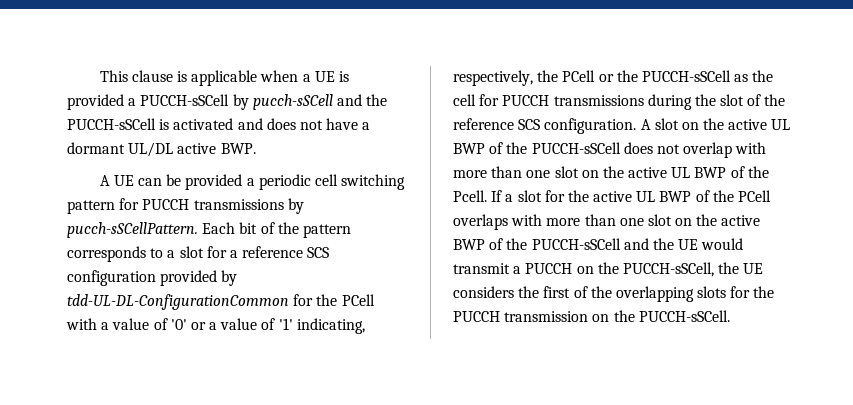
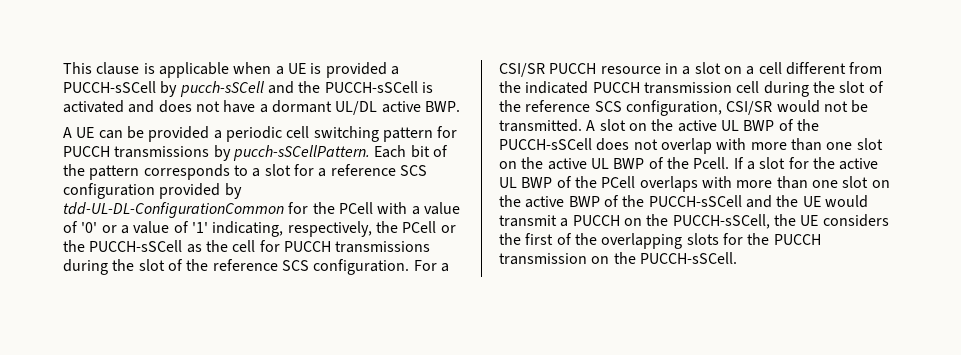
+ For a CSI/SR PUCCH resource in a slot on a cell different from the indicated PUCCH transmission cell during the slot of the reference SCS configuration, CSI/SR would not be transmitted.

